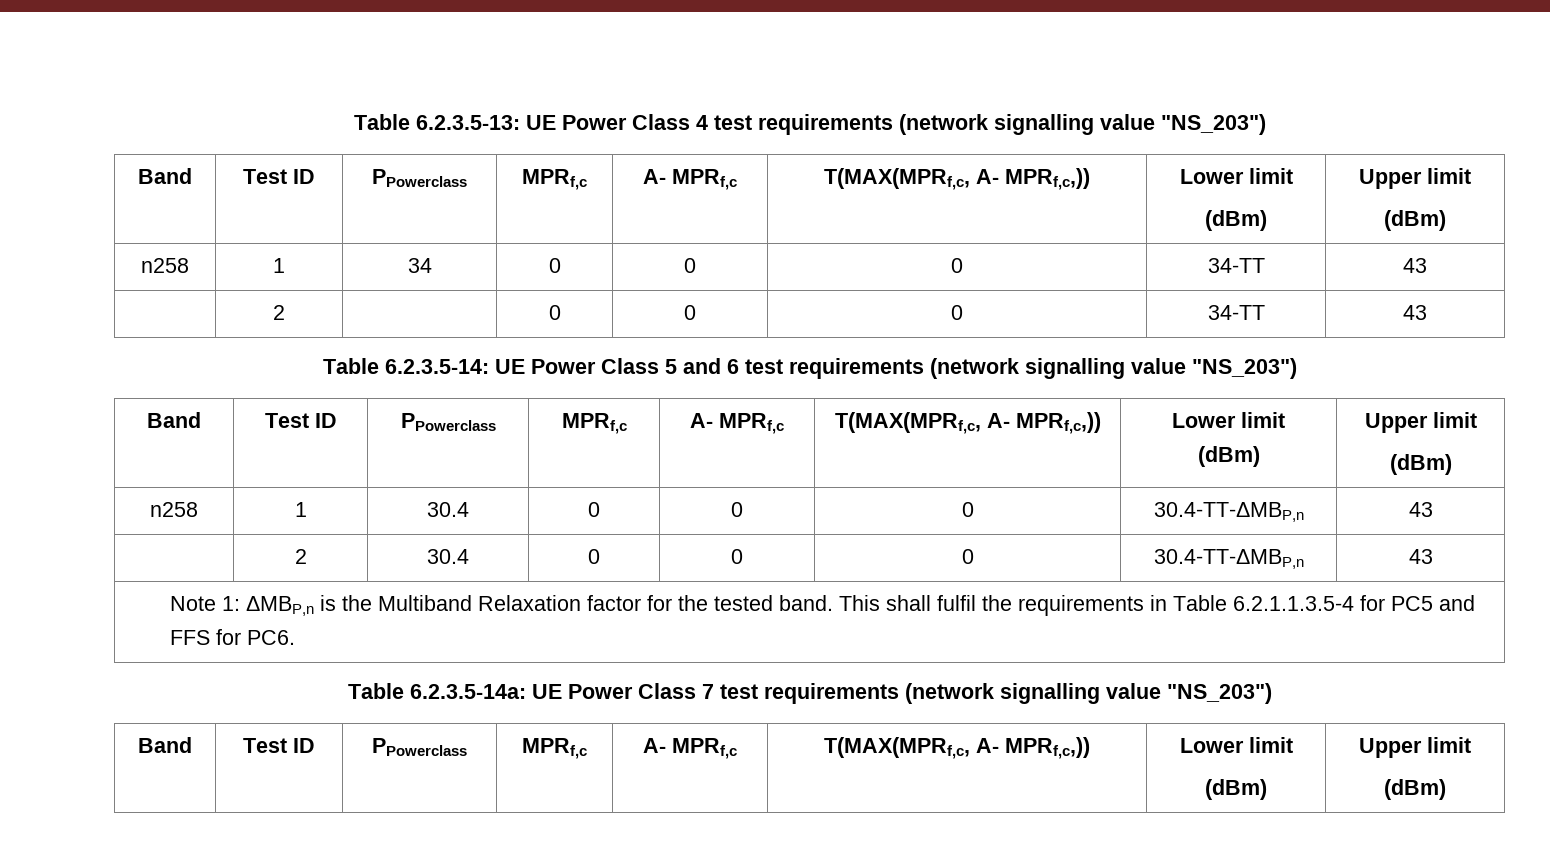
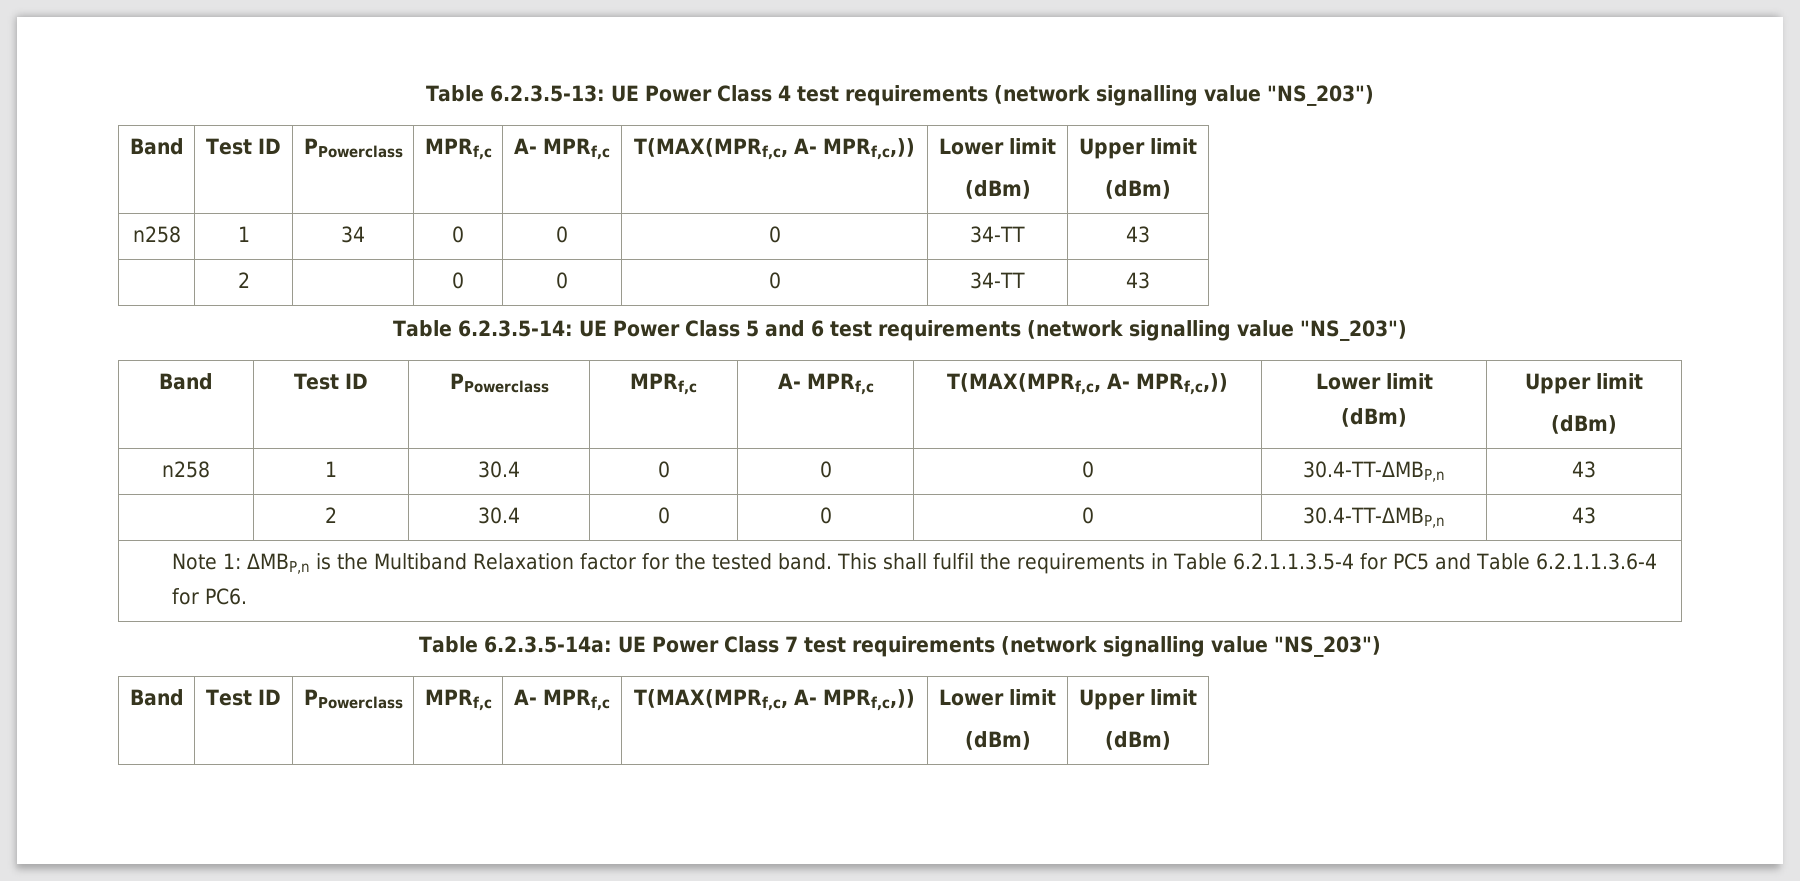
- Note 1: ΔMBP,n is the Multiband Relaxation factor for the tested band. This shall fulfil the requirements in Table 6.2.1.1.3.5-4 for PC5 and FFS for PC6.
+ Note 1: ΔMBP,n is the Multiband Relaxation factor for the tested band. This shall fulfil the requirements in Table 6.2.1.1.3.5-4 for PC5 and Table 6.2.1.1.3.6-4 for PC6.

